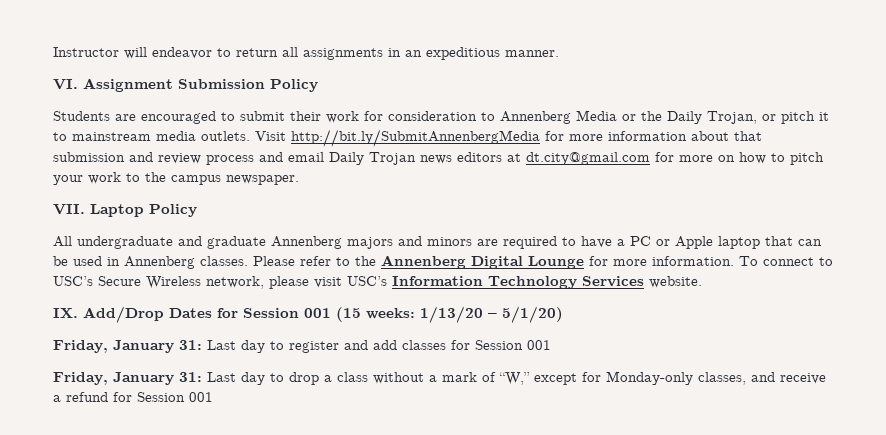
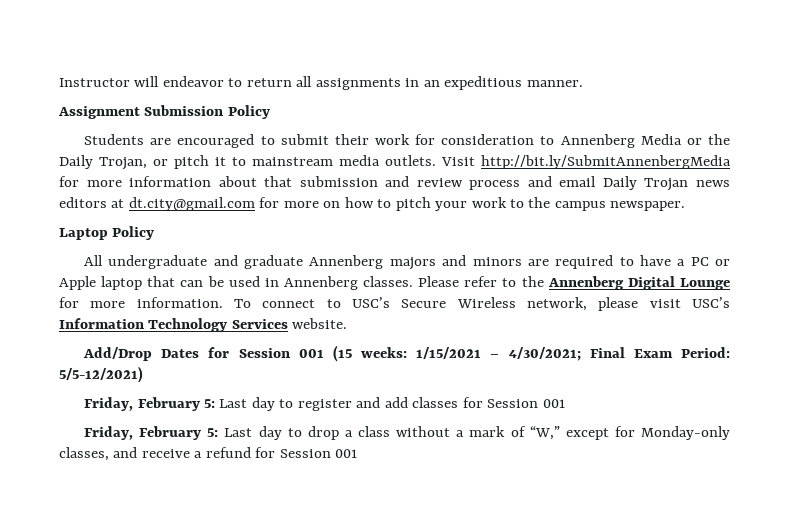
- VI. Assignment Submission Policy
+ Assignment Submission Policy
- VII. Laptop Policy
+ Laptop Policy
- IX. Add/Drop Dates for Session 001 (15 weeks: 1/13/20 – 5/1/20)
- Friday, January 31: Last day to register and add classes for Session 001
+ Add/Drop Dates for Session 001 (15 weeks: 1/15/2021 – 4/30/2021; Final Exam Period: 5/5-12/2021)
+ Friday, February 5: Last day to register and add classes for Session 001
- Friday, January 31: Last day to drop a class without a mark of “W,” except for Monday-only classes, and receive a refund for Session 001
+ Friday, February 5: Last day to drop a class without a mark of “W,” except for Monday-only classes, and receive a refund for Session 001

